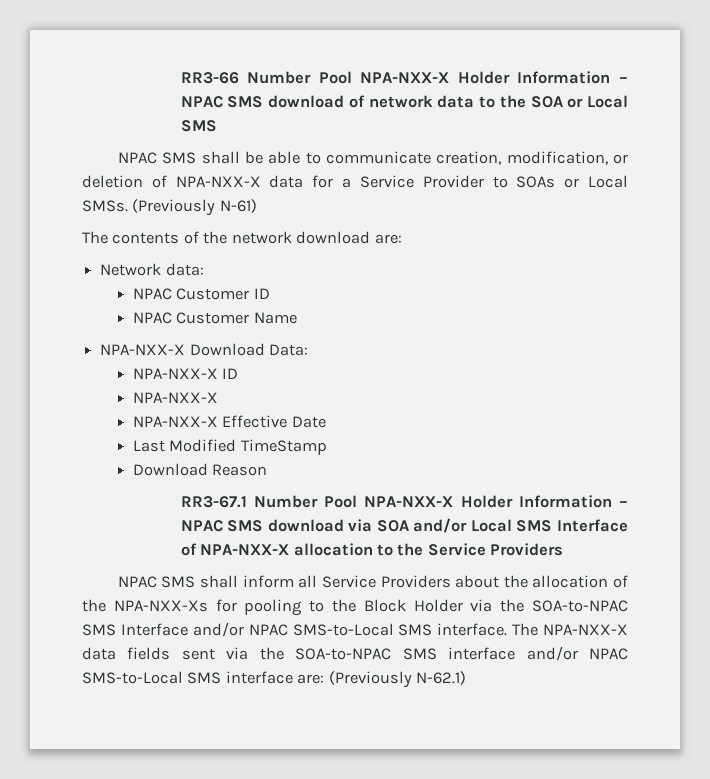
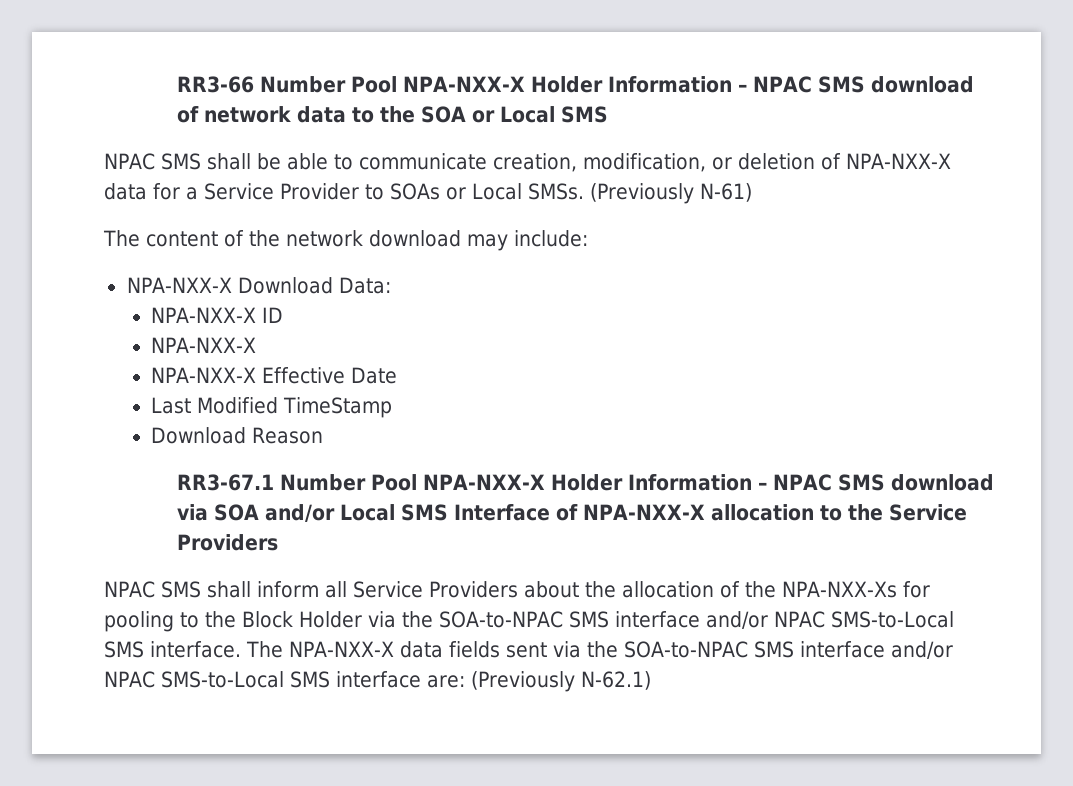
- The contents of the network download are:
- Network data:
- NPAC Customer ID
- NPAC Customer Name
+ The content of the network download may include:
- NPAC SMS shall inform all Service Providers about the allocation of the NPA-NXX-Xs for pooling to the Block Holder via the SOA-to-NPAC SMS Interface and/or NPAC SMS-to-Local SMS interface.
+ NPAC SMS shall inform all Service Providers about the allocation of the NPA-NXX-Xs for pooling to the Block Holder via the SOA-to-NPAC SMS interface and/or NPAC SMS-to-Local SMS interface.

